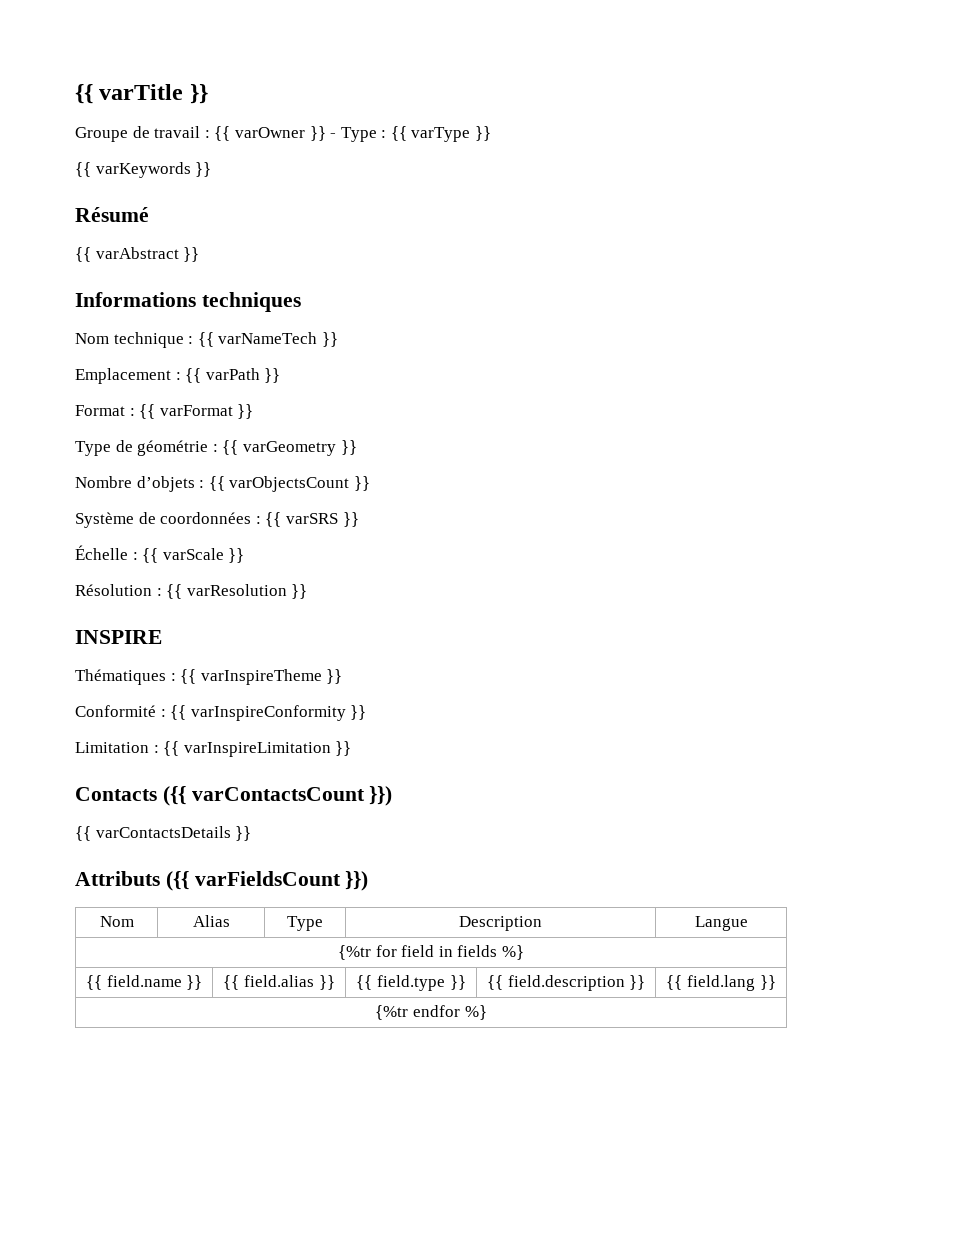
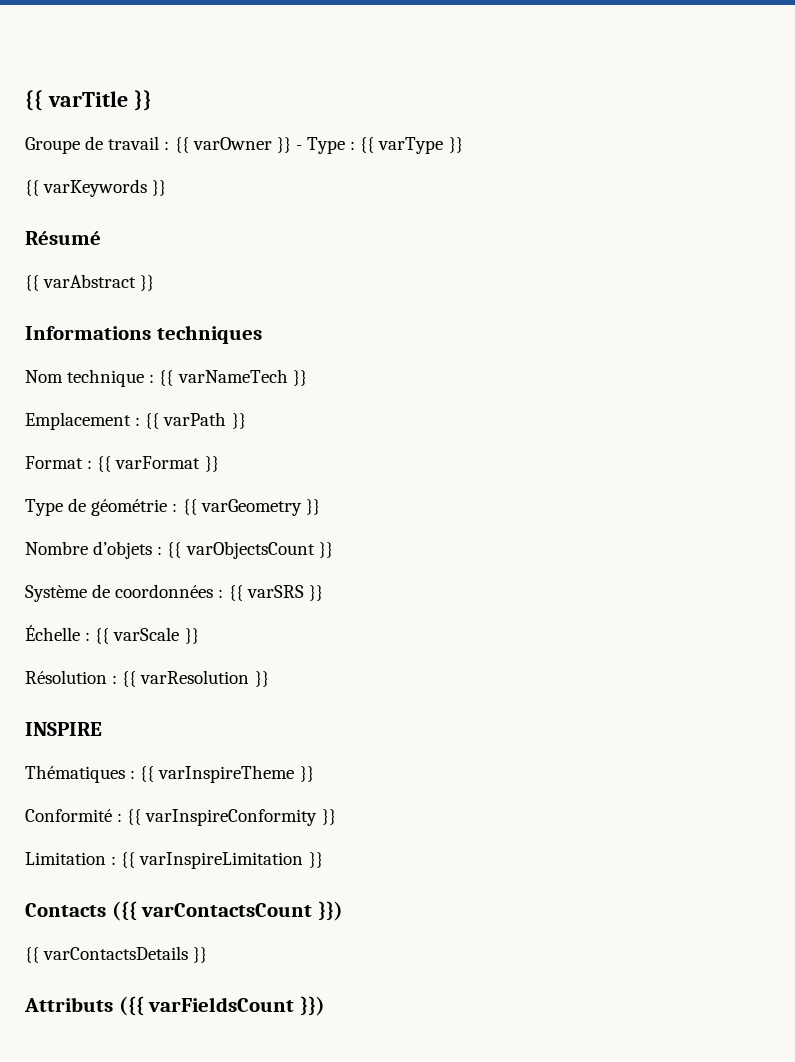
- Nom | Alias | Type | Description | Langue
- {%tr for field in fields %}
- {{ field.name }} | {{ field.alias }} | {{ field.type }} | {{ field.description }} | {{ field.lang }}
- {%tr endfor %}

